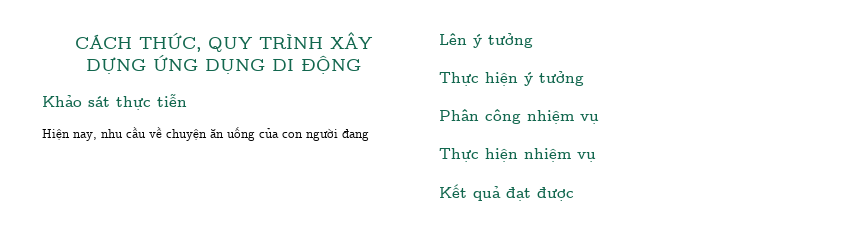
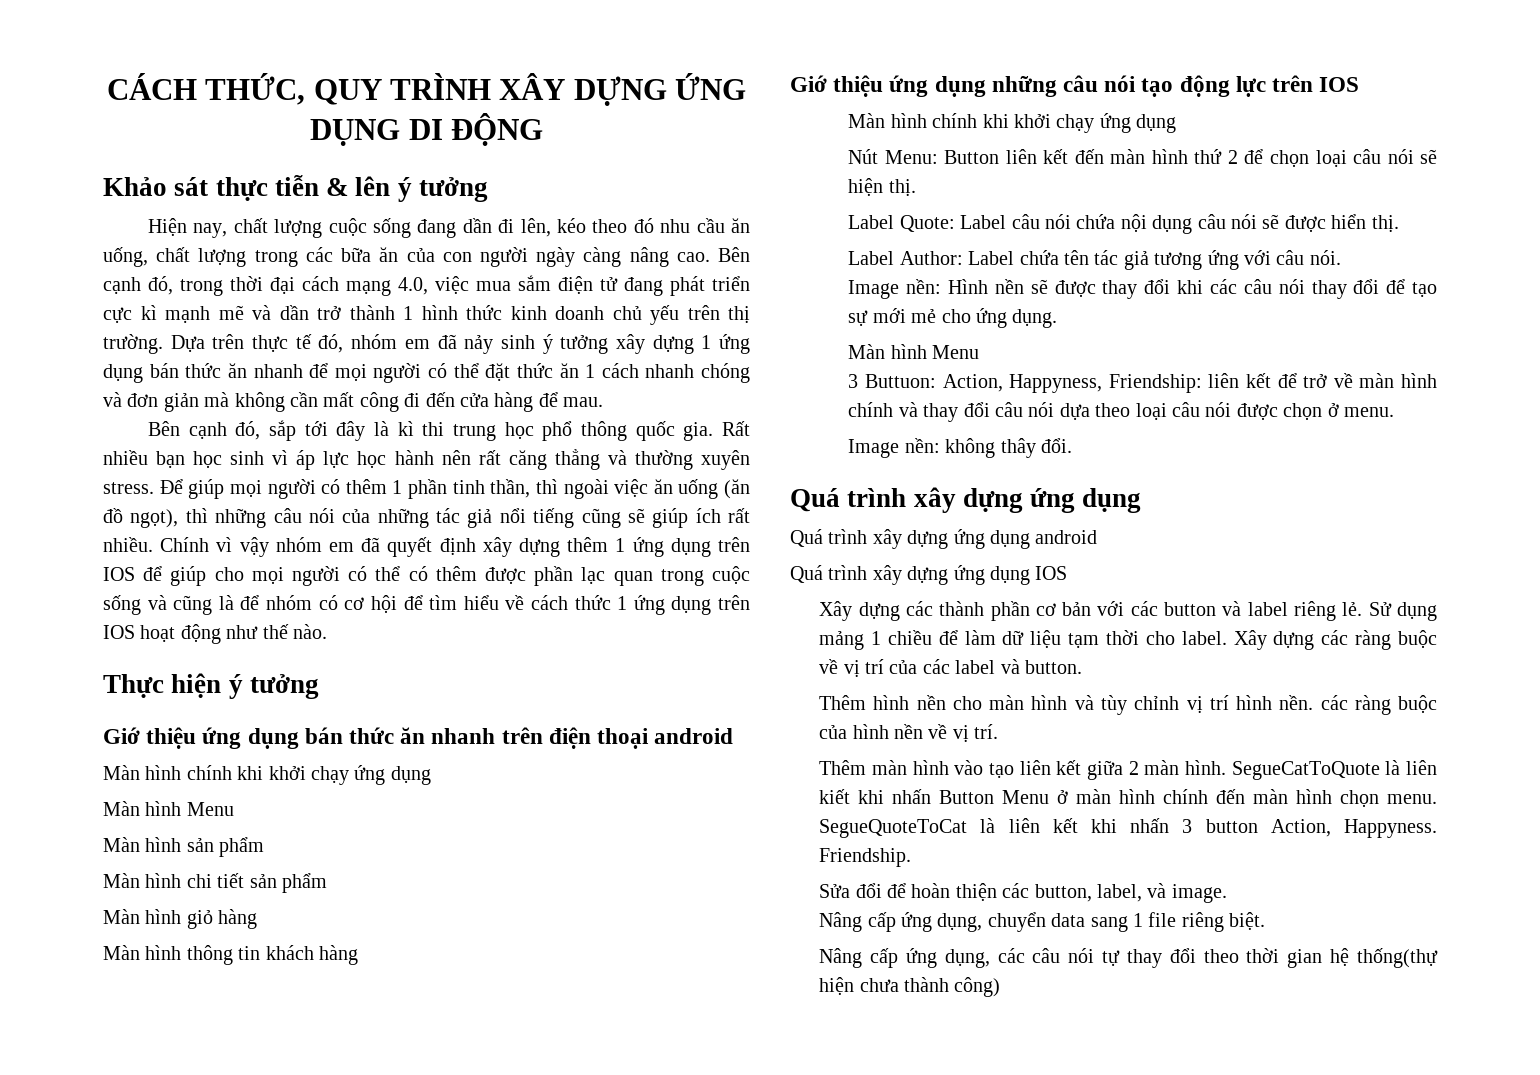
- Khảo sát thực tiễn
- Hiện nay, nhu cầu về chuyện ăn uống của con người đang
- Lên ý tưởng
+ Khảo sát thực tiễn & lên ý tưởng
+ Hiện nay, chất lượng cuộc sống đang dần đi lên, kéo theo đó nhu cầu ăn uống, chất lượng trong các bữa ăn của con người ngày càng nâng cao. Bên cạnh đó, trong thời đại cách mạng 4.0, việc mua sắm điện tử đang phát triển cực kì mạnh mẽ và dần trở thành 1 hình thức kinh doanh chủ yếu trên thị trường. Dựa trên thực tế đó, nhóm em đã nảy sinh ý tưởng xây dựng 1 ứng dụng bán thức ăn nhanh để mọi người có thể đặt thức ăn 1 cách nhanh chóng và đơn giản mà không cần mất công đi đến cửa hàng để mau.
+ Bên cạnh đó, sắp tới đây là kì thi trung học phổ thông quốc gia. Rất nhiều bạn học sinh vì áp lực học hành nên rất căng thẳng và thường xuyên stress. Để giúp mọi người có thêm 1 phần tinh thần, thì ngoài việc ăn uống (ăn đồ ngọt), thì những câu nói của những tác giả nổi tiếng cũng sẽ giúp ích rất nhiều. Chính vì vậy nhóm em đã quyết định xây dựng thêm 1 ứng dụng trên IOS để giúp cho mọi người có thể có thêm được phần lạc quan trong cuộc sống và cũng là để nhóm có cơ hội để tìm hiểu về cách thức 1 ứng dụng trên IOS hoạt động như thế nào.
  Thực hiện ý tưởng
- Phân công nhiệm vụ
- Thực hiện nhiệm vụ
- Kết quả đạt được
+ Giớ thiệu ứng dụng bán thức ăn nhanh trên điện thoại android
+ Màn hình chính khi khởi chạy ứng dụng
+ Màn hình Menu
+ Màn hình sản phẩm
+ Màn hình chi tiết sản phẩm
+ Màn hình giỏ hàng
+ Màn hình thông tin khách hàng
+ Giớ thiệu ứng dụng những câu nói tạo động lực trên IOS
+ Màn hình chính khi khởi chạy ứng dụng
+ Nút Menu: Button liên kết đến màn hình thứ 2 để chọn loại câu nói sẽ hiện thị.
+ Label Quote: Label câu nói chứa nội dụng câu nói sẽ được hiển thị.
+ Label Author: Label chứa tên tác giả tương ứng với câu nói.
+ Image nền: Hình nền sẽ được thay đổi khi các câu nói thay đổi để tạo sự mới mẻ cho ứng dụng.
+ Màn hình Menu
+ 3 Buttuon: Action, Happyness, Friendship: liên kết để trở về màn hình chính và thay đổi câu nói dựa theo loại câu nói được chọn ở menu.
+ Image nền: không thây đổi.
+ Quá trình xây dựng ứng dụng
+ Quá trình xây dựng ứng dụng android
+ Quá trình xây dựng ứng dụng IOS
+ Xây dựng các thành phần cơ bản với các button và label riêng lẻ. Sử dụng mảng 1 chiều để làm dữ liệu tạm thời cho label. Xây dựng các ràng buộc về vị trí của các label và button.
+ Thêm hình nền cho màn hình và tùy chỉnh vị trí hình nền. các ràng buộc của hình nền về vị trí.
+ Thêm màn hình vào tạo liên kết giữa 2 màn hình. SegueCatToQuote là liên kiết khi nhấn Button Menu ở màn hình chính đến màn hình chọn menu. SegueQuoteToCat là liên kết khi nhấn 3 button Action, Happyness. Friendship.
+ Sửa đổi để hoàn thiện các button, label, và image.
+ Nâng cấp ứng dụng, chuyển data sang 1 file riêng biệt.
+ Nâng cấp ứng dụng, các câu nói tự thay đổi theo thời gian hệ thống(thự hiện chưa thành công)

